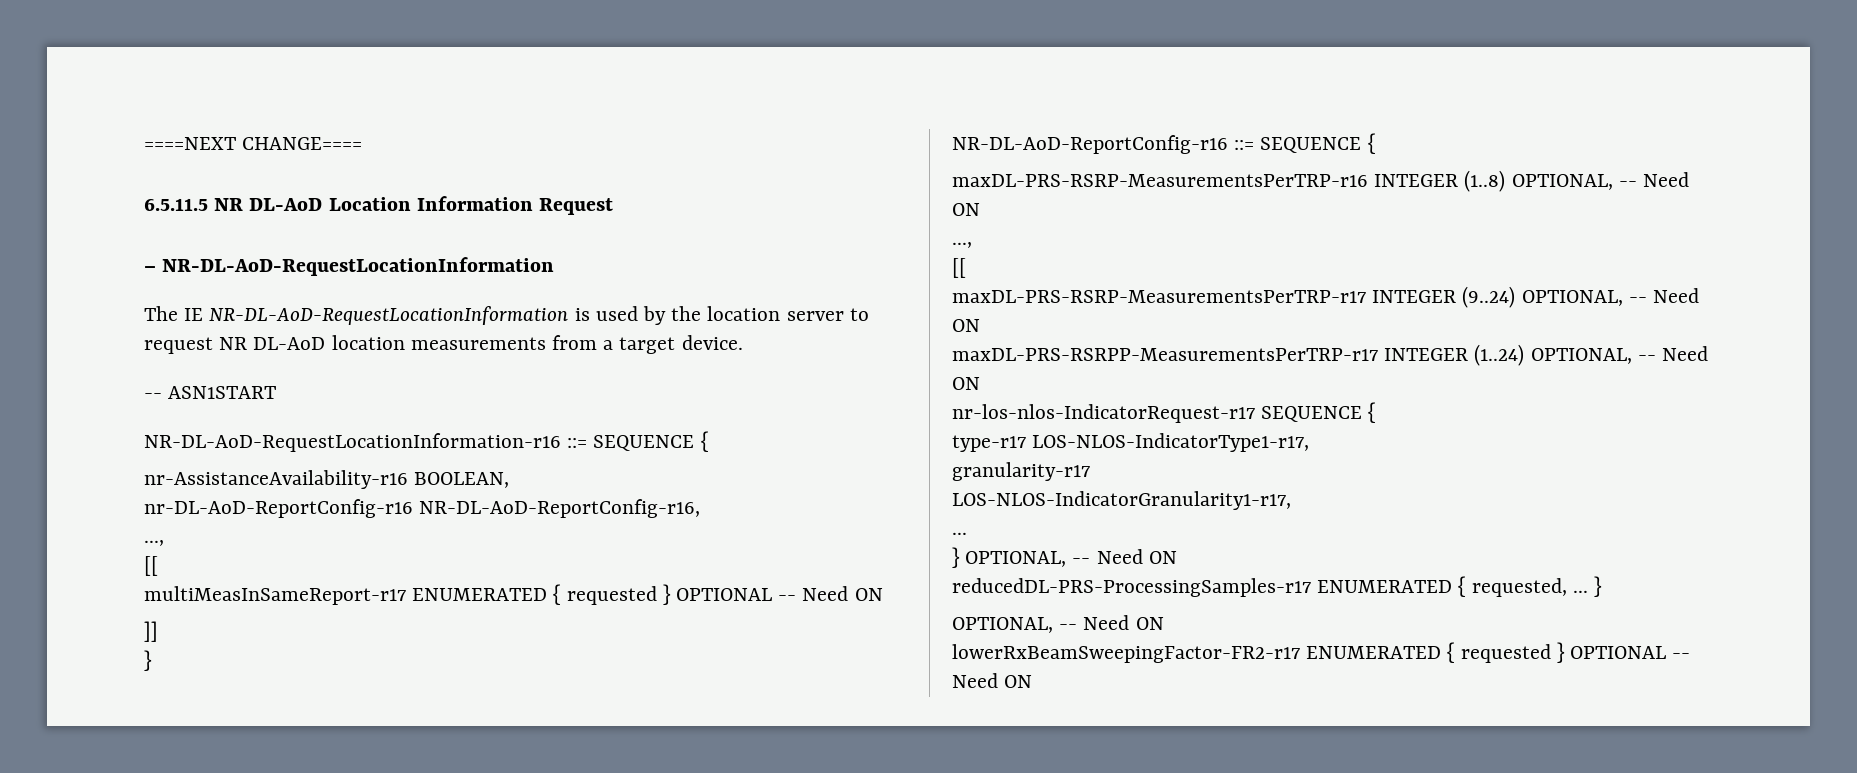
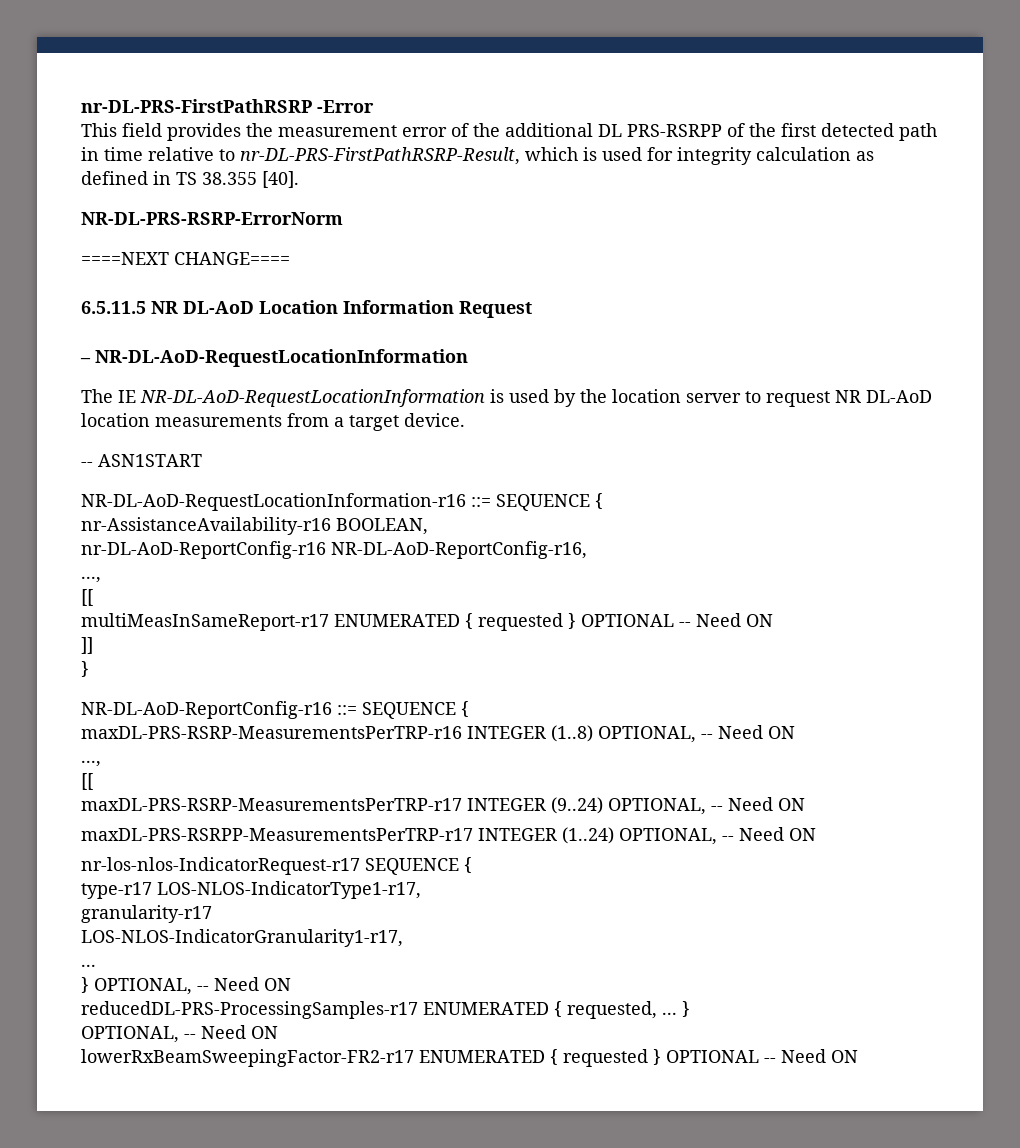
+ nr-DL-PRS-FirstPathRSRP -Error
+ This field provides the measurement error of the additional DL PRS-RSRPP of the first detected path in time relative to nr-DL-PRS-FirstPathRSRP-Result, which is used for integrity calculation as defined in TS 38.355 [40].
+ NR-DL-PRS-RSRP-ErrorNorm

